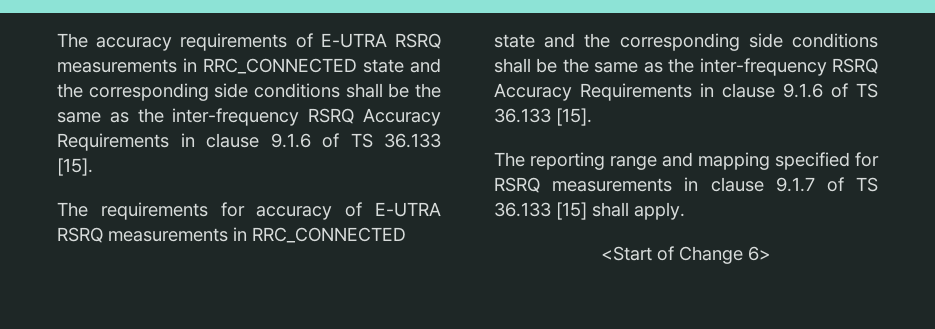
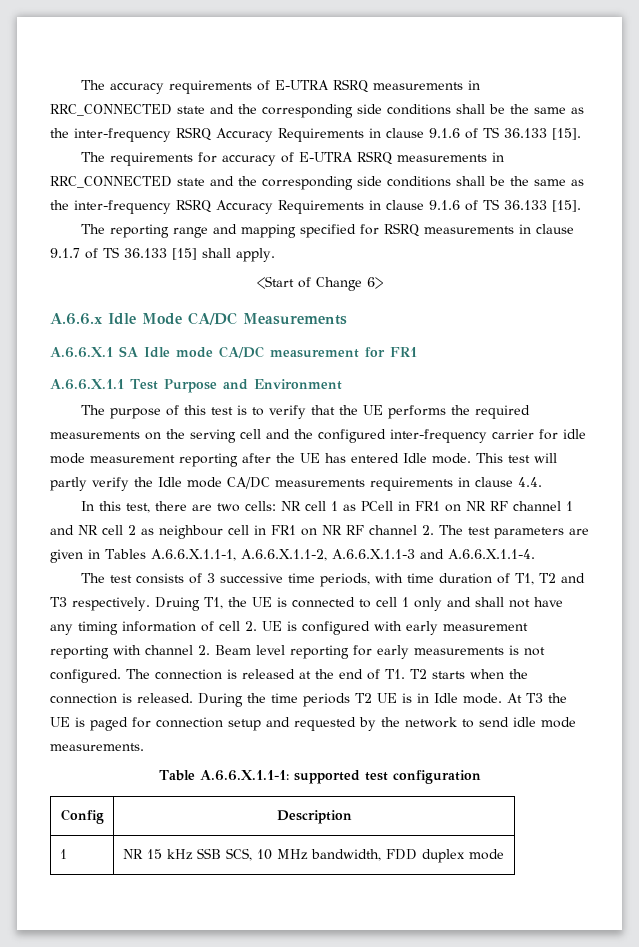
+ A.6.6.x Idle Mode CA/DC Measurements
+ A.6.6.X.1 SA Idle mode CA/DC measurement for FR1
+ A.6.6.X.1.1 Test Purpose and Environment
+ The purpose of this test is to verify that the UE performs the required measurements on the serving cell and the configured inter-frequency carrier for idle mode measurement reporting after the UE has entered Idle mode. This test will partly verify the Idle mode CA/DC measurements requirements in clause 4.4.
+ In this test, there are two cells: NR cell 1 as PCell in FR1 on NR RF channel 1 and NR cell 2 as neighbour cell in FR1 on NR RF channel 2. The test parameters are given in Tables A.6.6.X.1.1-1, A.6.6.X.1.1-2, A.6.6.X.1.1-3 and A.6.6.X.1.1-4.
+ The test consists of 3 successive time periods, with time duration of T1, T2 and T3 respectively. Druing T1, the UE is connected to cell 1 only and shall not have any timing information of cell 2. UE is configured with early measurement reporting with channel 2. Beam level reporting for early measurements is not configured. The connection is released at the end of T1. T2 starts when the connection is released. During the time periods T2 UE is in Idle mode. At T3 the UE is paged for connection setup and requested by the network to send idle mode measurements.
+ Table A.6.6.X.1.1-1: supported test configuration
+ Config | Description
+ 1 | NR 15 kHz SSB SCS, 10 MHz bandwidth, FDD duplex mode

